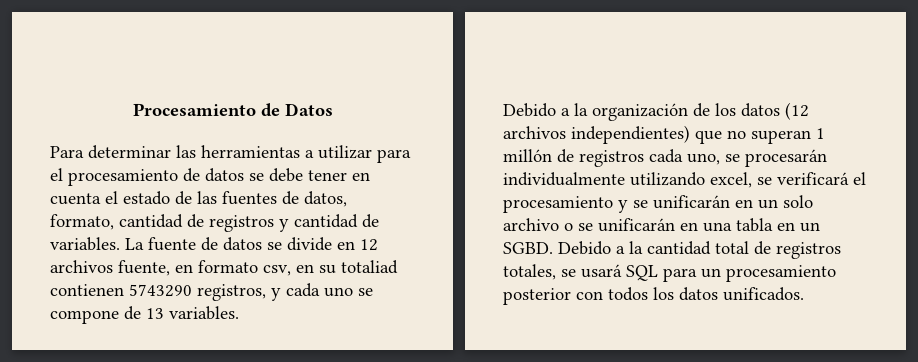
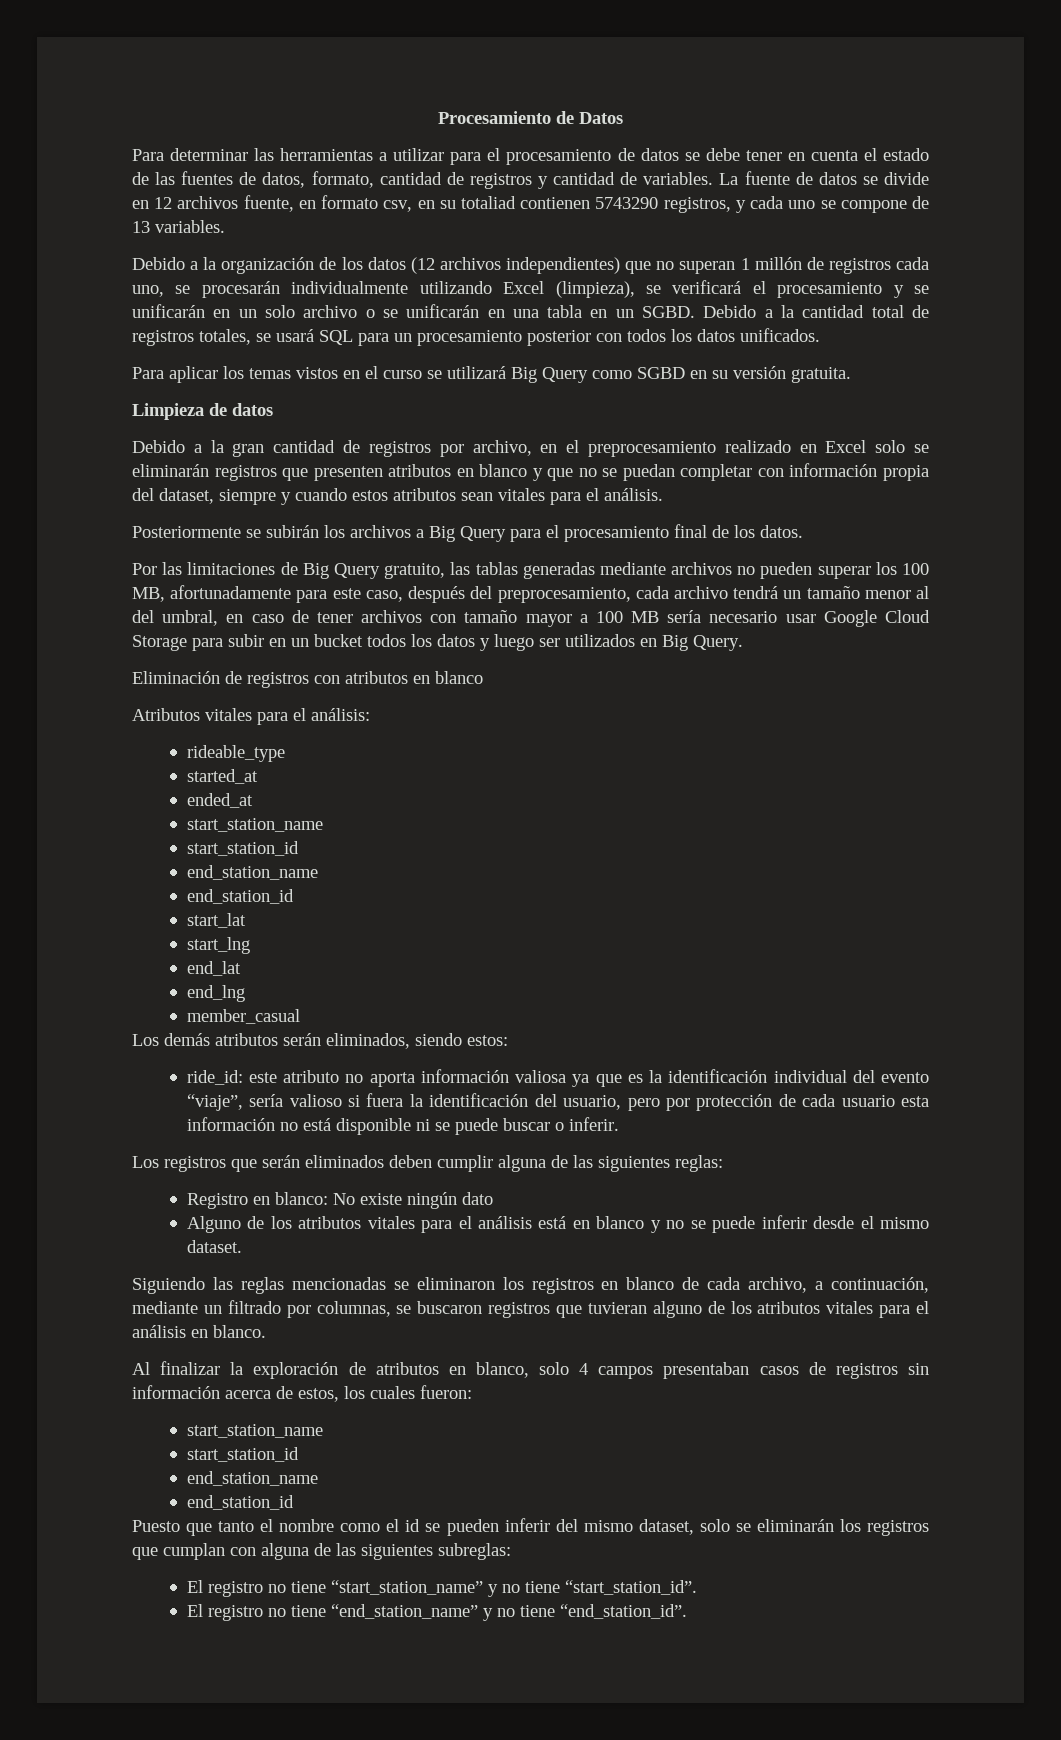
- Debido a la organización de los datos (12 archivos independientes) que no superan 1 millón de registros cada uno, se procesarán individualmente utilizando excel, se verificará el procesamiento y se unificarán en un solo archivo o se unificarán en una tabla en un SGBD.
+ Debido a la organización de los datos (12 archivos independientes) que no superan 1 millón de registros cada uno, se procesarán individualmente utilizando Excel (limpieza), se verificará el procesamiento y se unificarán en un solo archivo o se unificarán en una tabla en un SGBD.
+ Para aplicar los temas vistos en el curso se utilizará Big Query como SGBD en su versión gratuita.
+ Limpieza de datos
+ Debido a la gran cantidad de registros por archivo, en el preprocesamiento realizado en Excel solo se eliminarán registros que presenten atributos en blanco y que no se puedan completar con información propia del dataset, siempre y cuando estos atributos sean vitales para el análisis.
+ Posteriormente se subirán los archivos a Big Query para el procesamiento final de los datos.
+ Por las limitaciones de Big Query gratuito, las tablas generadas mediante archivos no pueden superar los 100 MB, afortunadamente para este caso, después del preprocesamiento, cada archivo tendrá un tamaño menor al del umbral, en caso de tener archivos con tamaño mayor a 100 MB sería necesario usar Google Cloud Storage para subir en un bucket todos los datos y luego ser utilizados en Big Query.
+ Eliminación de registros con atributos en blanco
+ Atributos vitales para el análisis:
+ rideable_type
+ started_at
+ ended_at
+ start_station_name
+ start_station_id
+ end_station_name
+ end_station_id
+ start_lat
+ start_lng
+ end_lat
+ end_lng
+ member_casual
+ Los demás atributos serán eliminados, siendo estos:
+ ride_id: este atributo no aporta información valiosa ya que es la identificación individual del evento “viaje”, sería valioso si fuera la identificación del usuario, pero por protección de cada usuario esta información no está disponible ni se puede buscar o inferir.
+ Los registros que serán eliminados deben cumplir alguna de las siguientes reglas:
+ Registro en blanco: No existe ningún dato
+ Alguno de los atributos vitales para el análisis está en blanco y no se puede inferir desde el mismo dataset.
+ Siguiendo las reglas mencionadas se eliminaron los registros en blanco de cada archivo, a continuación, mediante un filtrado por columnas, se buscaron registros que tuvieran alguno de los atributos vitales para el análisis en blanco.
+ Al finalizar la exploración de atributos en blanco, solo 4 campos presentaban casos de registros sin información acerca de estos, los cuales fueron:
+ start_station_name
+ start_station_id
+ end_station_name
+ end_station_id
+ Puesto que tanto el nombre como el id se pueden inferir del mismo dataset, solo se eliminarán los registros que cumplan con alguna de las siguientes subreglas:
+ El registro no tiene “start_station_name” y no tiene “start_station_id”.
+ El registro no tiene “end_station_name” y no tiene “end_station_id”.

